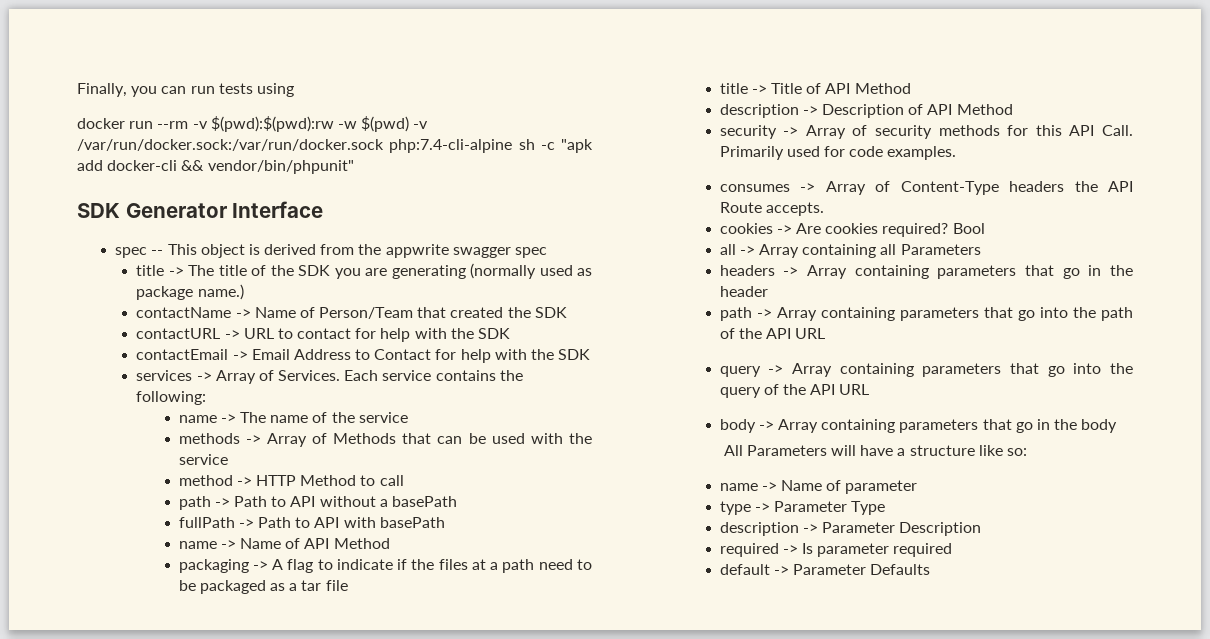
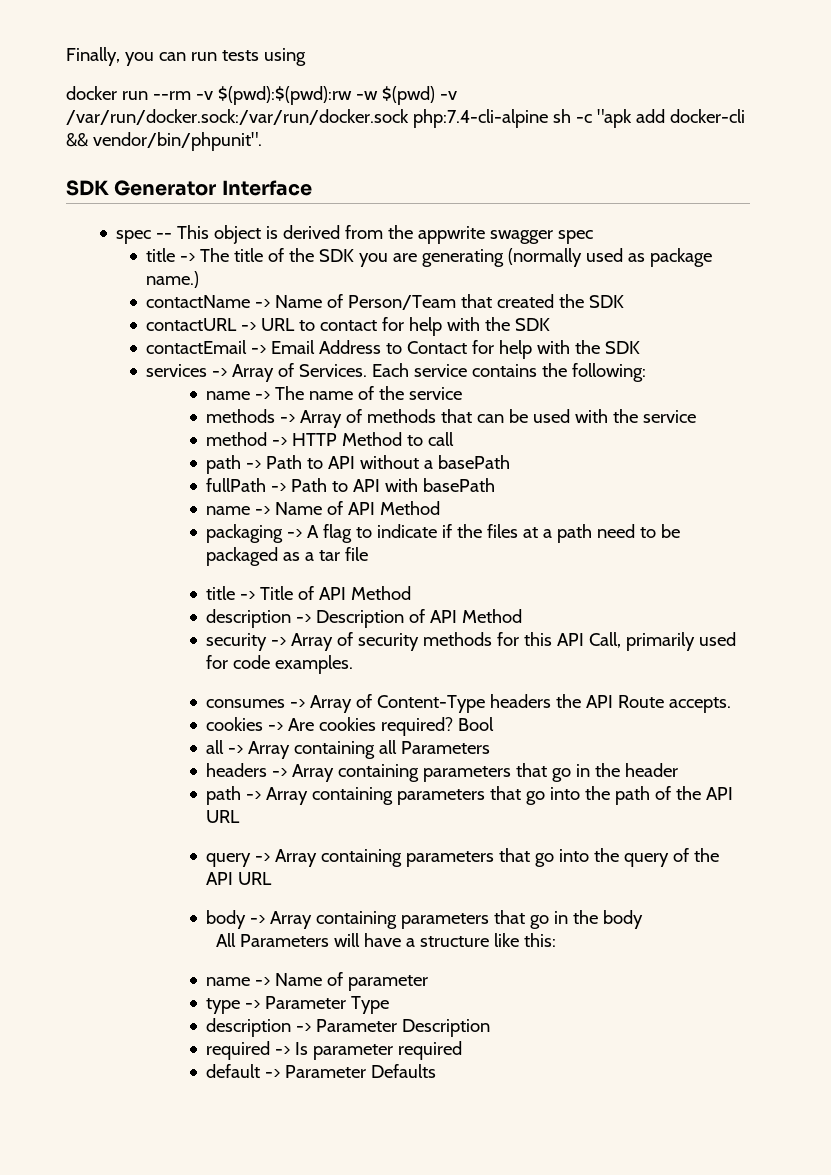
- docker run --rm -v $(pwd):$(pwd):rw -w $(pwd) -v /var/run/docker.sock:/var/run/docker.sock php:7.4-cli-alpine sh -c "apk add docker-cli && vendor/bin/phpunit"
+ docker run --rm -v $(pwd):$(pwd):rw -w $(pwd) -v /var/run/docker.sock:/var/run/docker.sock php:7.4-cli-alpine sh -c "apk add docker-cli && vendor/bin/phpunit".
- methods -> Array of Methods that can be used with the service
+ methods -> Array of methods that can be used with the service
- security -> Array of security methods for this API Call. Primarily used for code examples.
+ security -> Array of security methods for this API Call, primarily used for code examples.
- All Parameters will have a structure like so:
+ All Parameters will have a structure like this:

